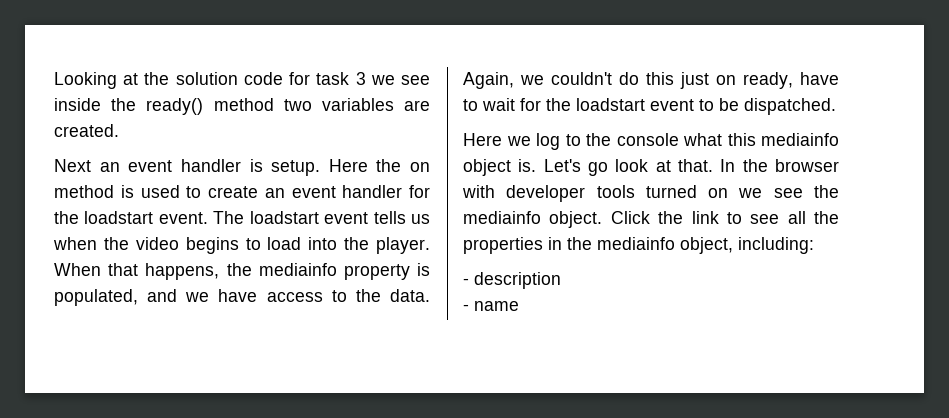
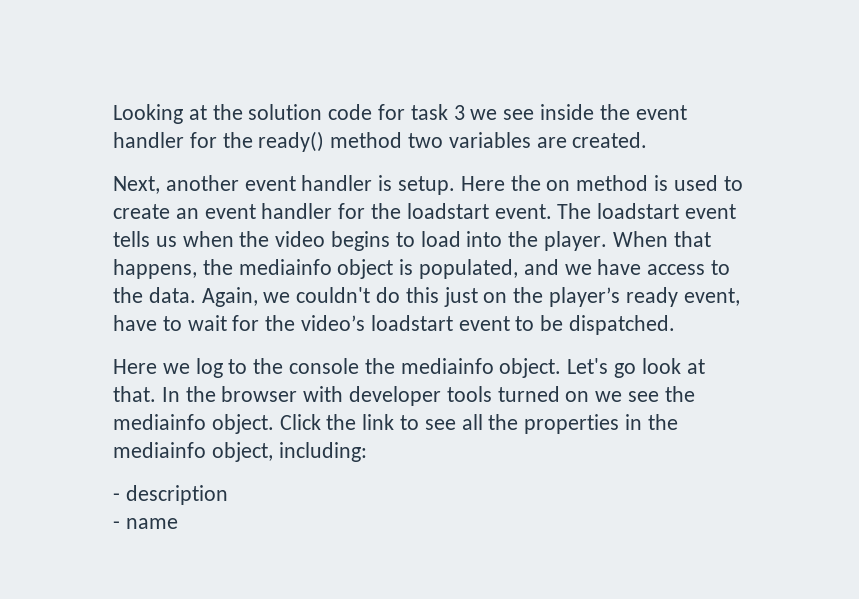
- Looking at the solution code for task 3 we see inside the ready() method two variables are created.
+ Looking at the solution code for task 3 we see inside the event handler for the ready() method two variables are created.
- Next an event handler is setup.
+ Next, another event handler is setup.
- When that happens, the mediainfo property is populated, and we have access to the data.
+ When that happens, the mediainfo object is populated, and we have access to the data.
- Again, we couldn't do this just on ready, have to wait for the loadstart event to be dispatched.
+ Again, we couldn't do this just on the player’s ready event, have to wait for the video’s loadstart event to be dispatched.
- Here we log to the console what this mediainfo object is.
+ Here we log to the console the mediainfo object.

